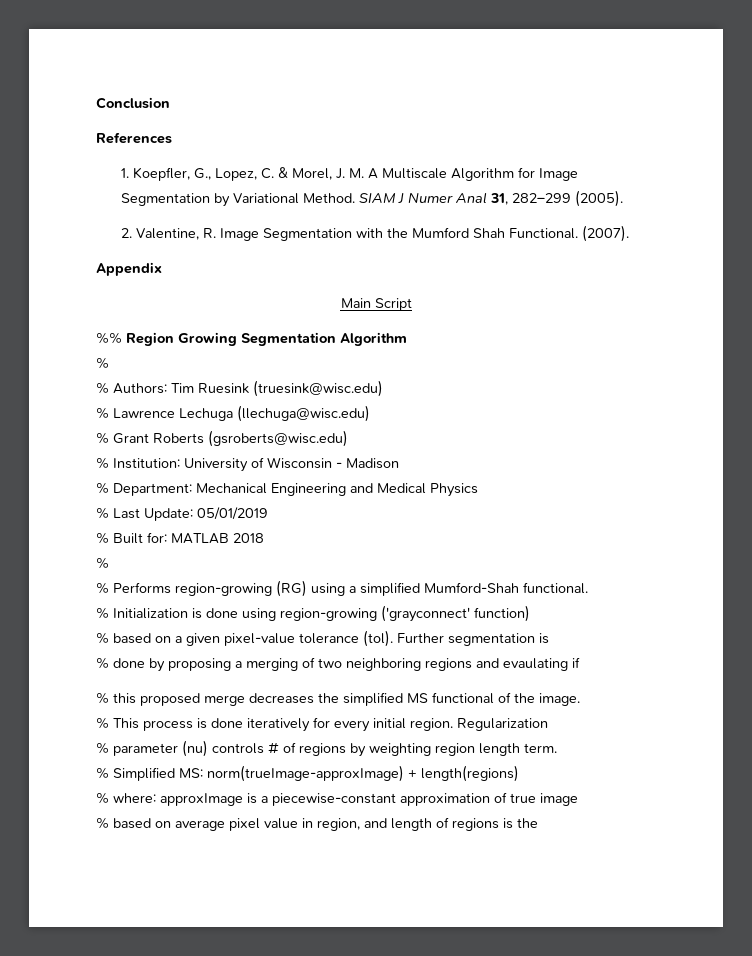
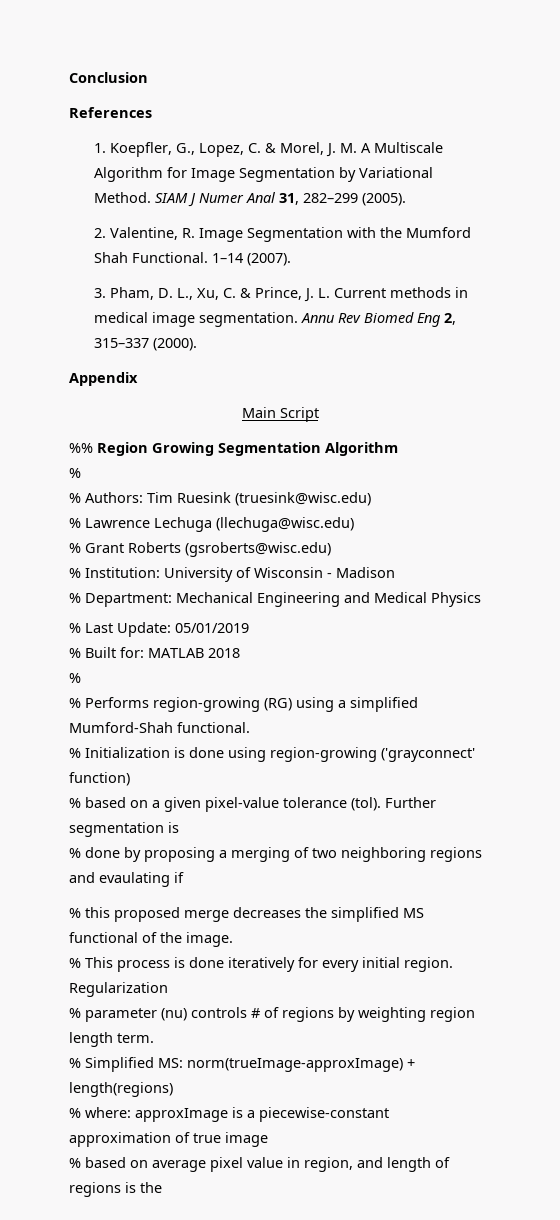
- (2007).
+ 1–14 (2007).
+ 3. Pham, D. L., Xu, C. & Prince, J. L. Current methods in medical image segmentation. Annu Rev Biomed Eng 2, 315–337 (2000).

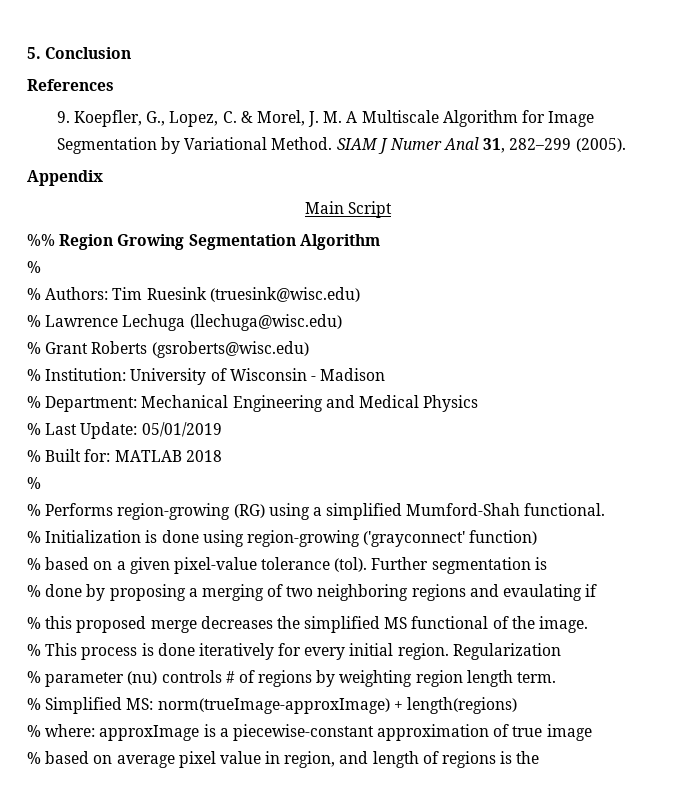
- Conclusion
+ 5. Conclusion
- 1. Koepfler, G., Lopez, C. & Morel, J. M. A Multiscale Algorithm for Image Segmentation by Variational Method.
+ 9. Koepfler, G., Lopez, C. & Morel, J. M. A Multiscale Algorithm for Image Segmentation by Variational Method.
- 2. Valentine, R. Image Segmentation with the Mumford Shah Functional. 1–14 (2007).
- 3. Pham, D. L., Xu, C. & Prince, J. L. Current methods in medical image segmentation. Annu Rev Biomed Eng 2, 315–337 (2000).

